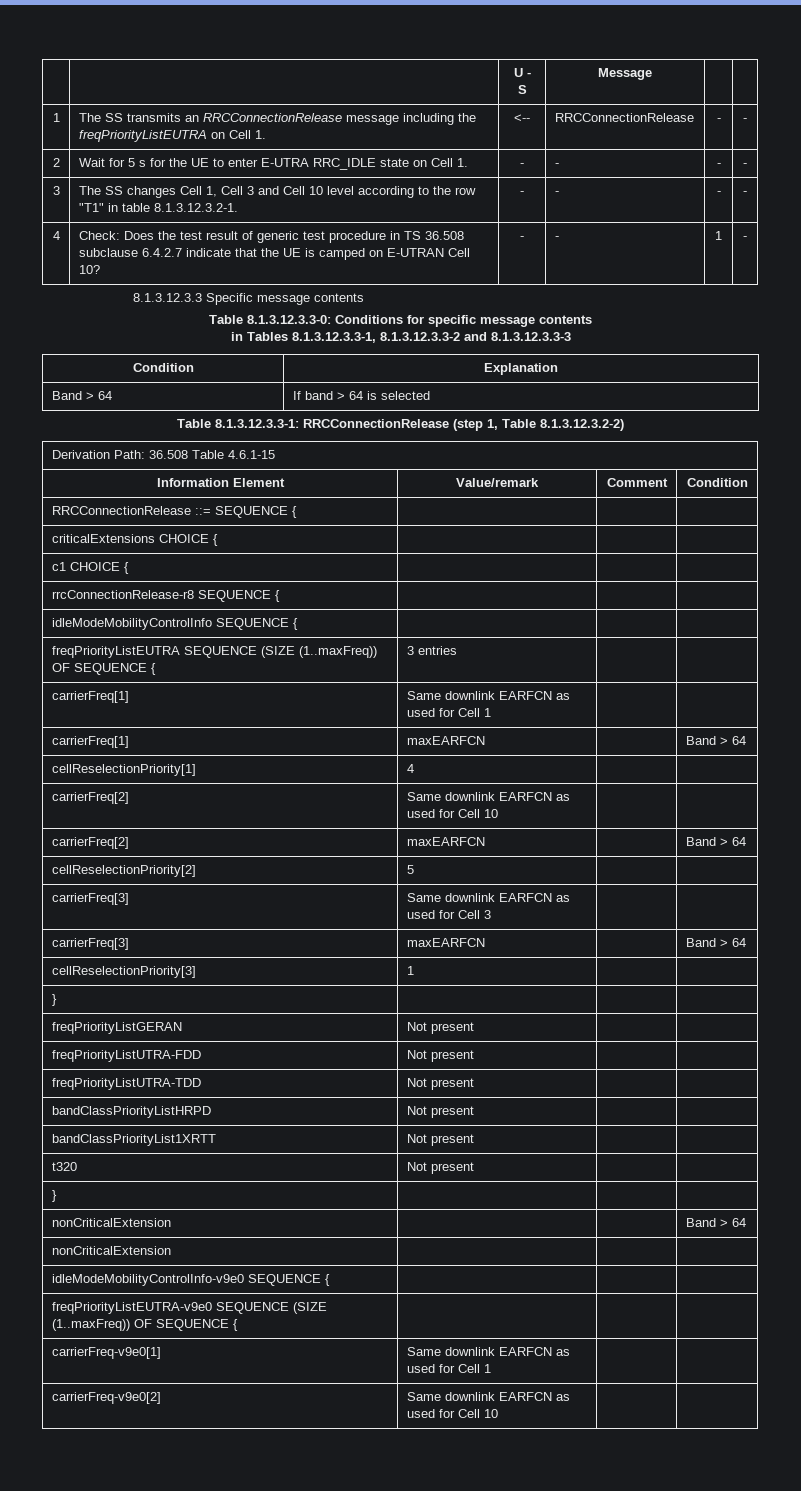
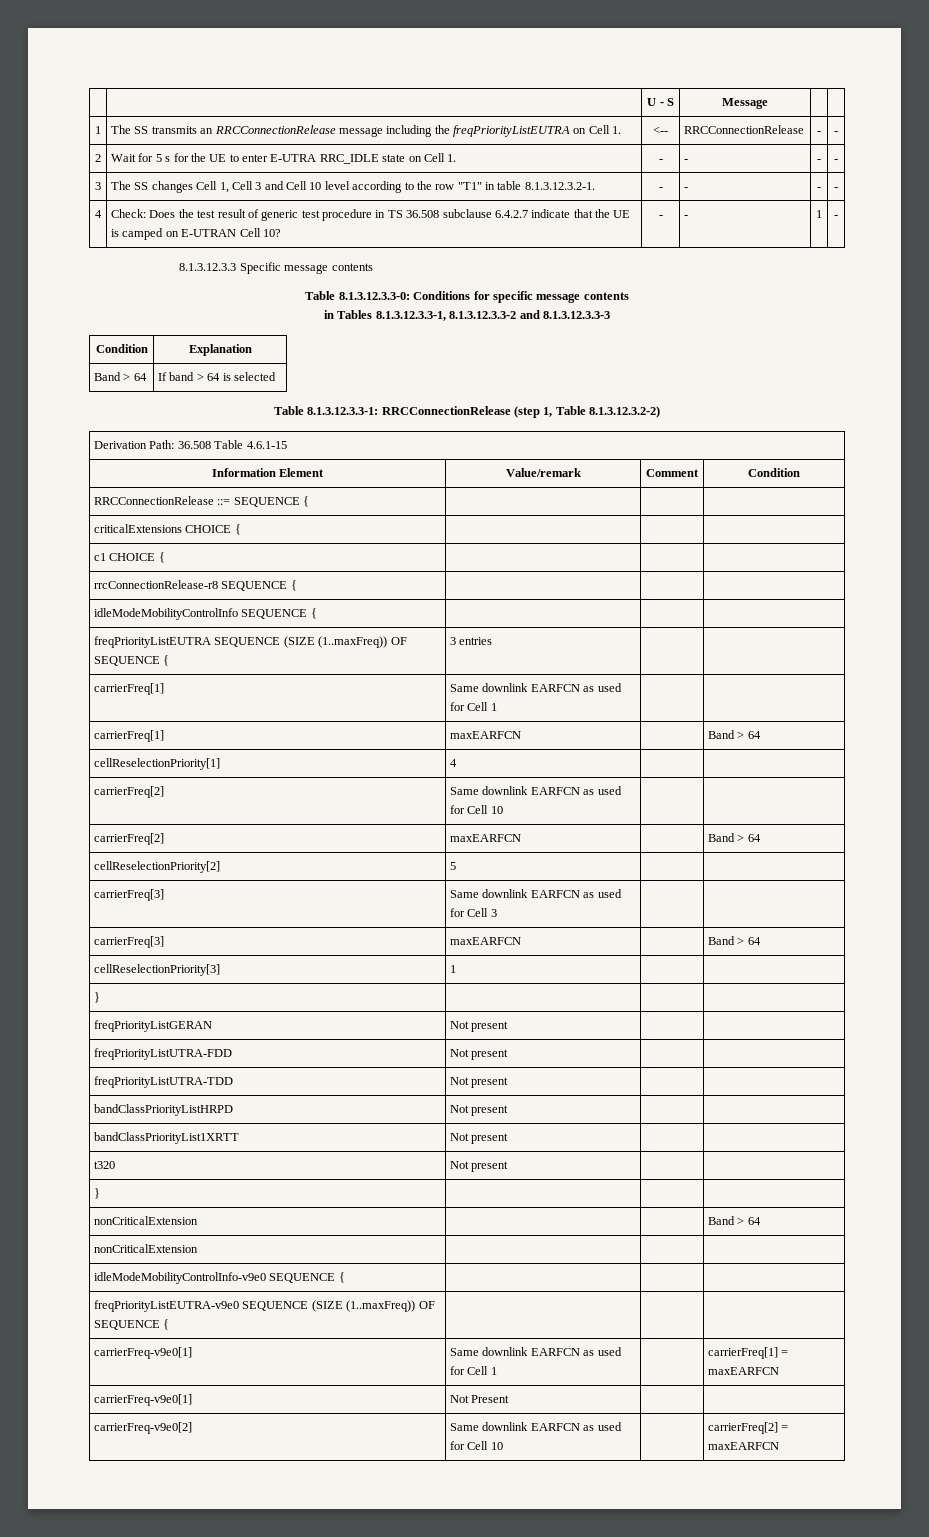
- carrierFreq-v9e0[1] | Same downlink EARFCN as used for Cell 1 | |
+ carrierFreq-v9e0[1] | Same downlink EARFCN as used for Cell 1 | | carrierFreq[1] = maxEARFCN
+ carrierFreq-v9e0[1] | Not Present | |
- carrierFreq-v9e0[2] | Same downlink EARFCN as used for Cell 10 | |
+ carrierFreq-v9e0[2] | Same downlink EARFCN as used for Cell 10 | | carrierFreq[2] = maxEARFCN

